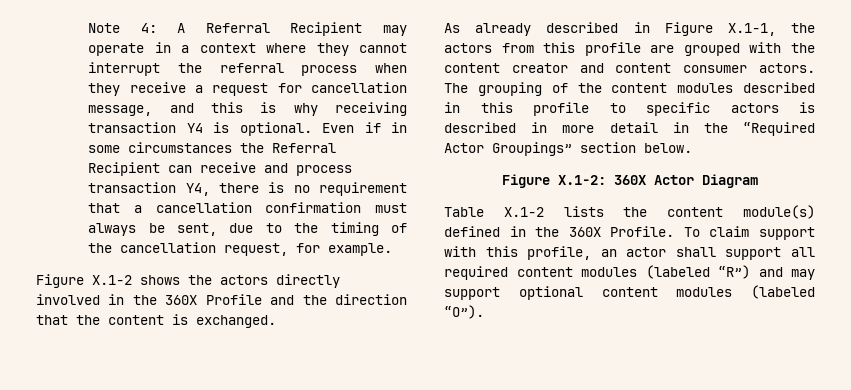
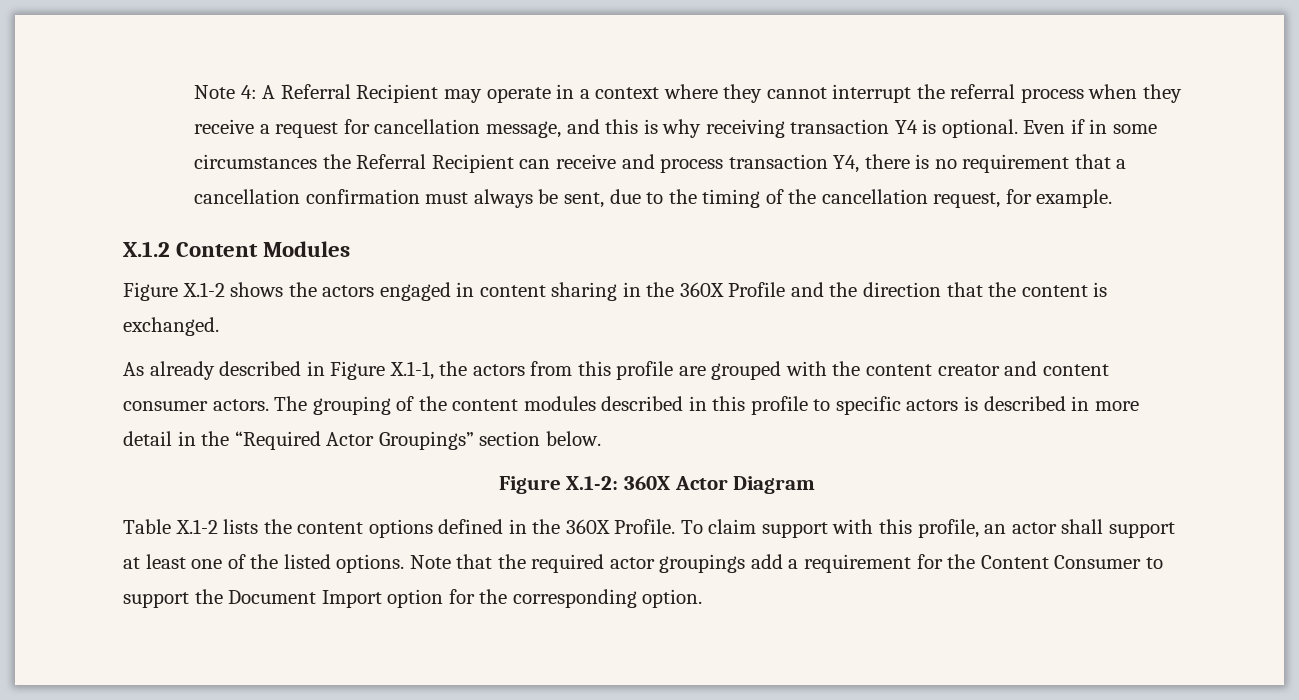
+ X.1.2 Content Modules
- Figure X.1-2 shows the actors directly involved in the 360X Profile and the direction that the content is exchanged.
+ Figure X.1-2 shows the actors engaged in content sharing in the 360X Profile and the direction that the content is exchanged.
- Table X.1-2 lists the content module(s) defined in the 360X Profile.
+ Table X.1-2 lists the content options defined in the 360X Profile.
- To claim support with this profile, an actor shall support all required content modules (labeled “R”) and may support optional content modules (labeled “O”).
+ To claim support with this profile, an actor shall support at least one of the listed options. Note that the required actor groupings add a requirement for the Content Consumer to support the Document Import option for the corresponding option.

